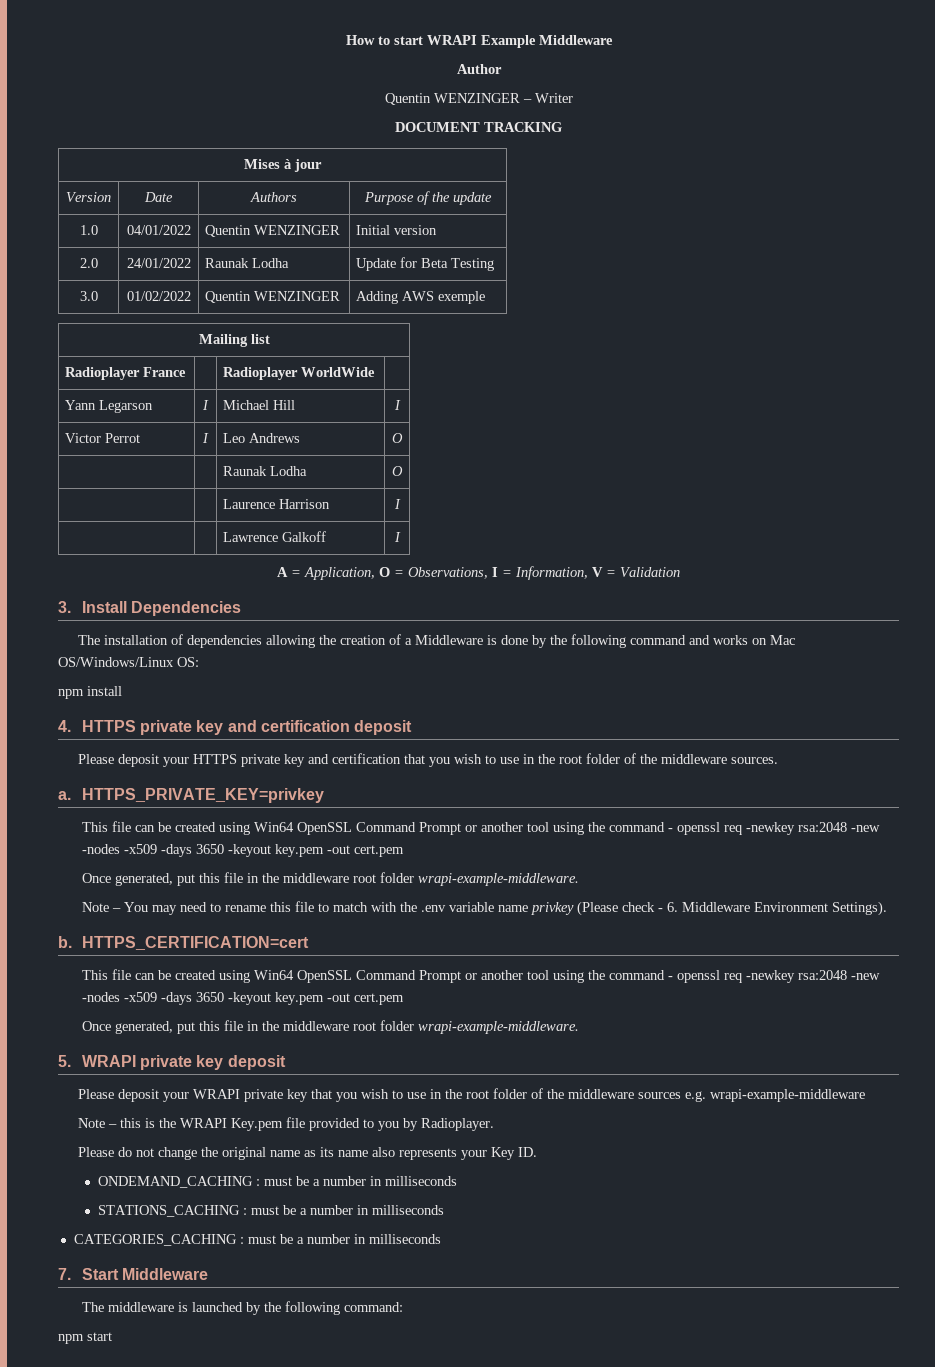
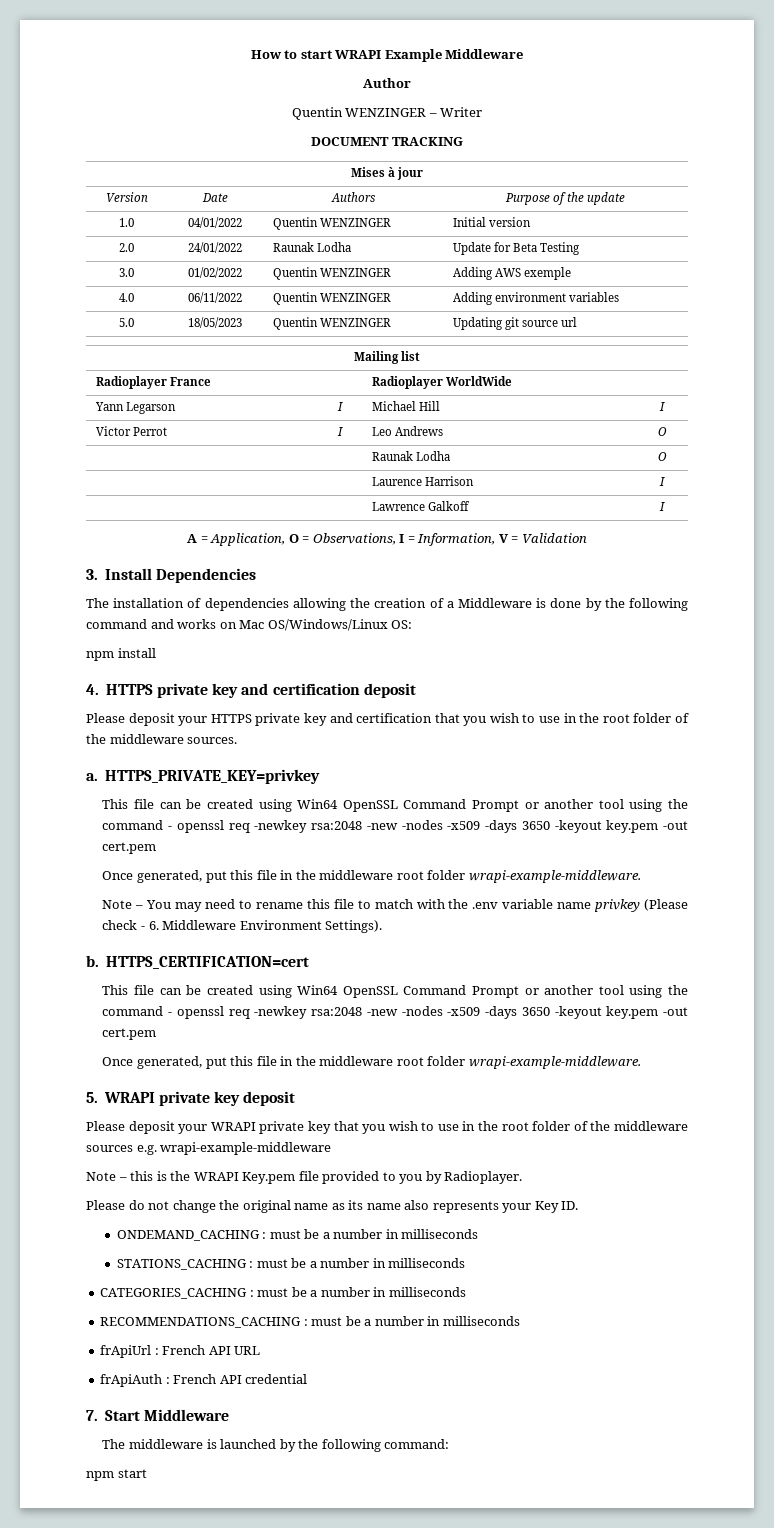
+ 4.0 | 06/11/2022 | Quentin WENZINGER | Adding environment variables
+ 5.0 | 18/05/2023 | Quentin WENZINGER | Updating git source url
+ RECOMMENDATIONS_CACHING : must be a number in milliseconds
+ frApiUrl : French API URL
+ frApiAuth : French API credential

